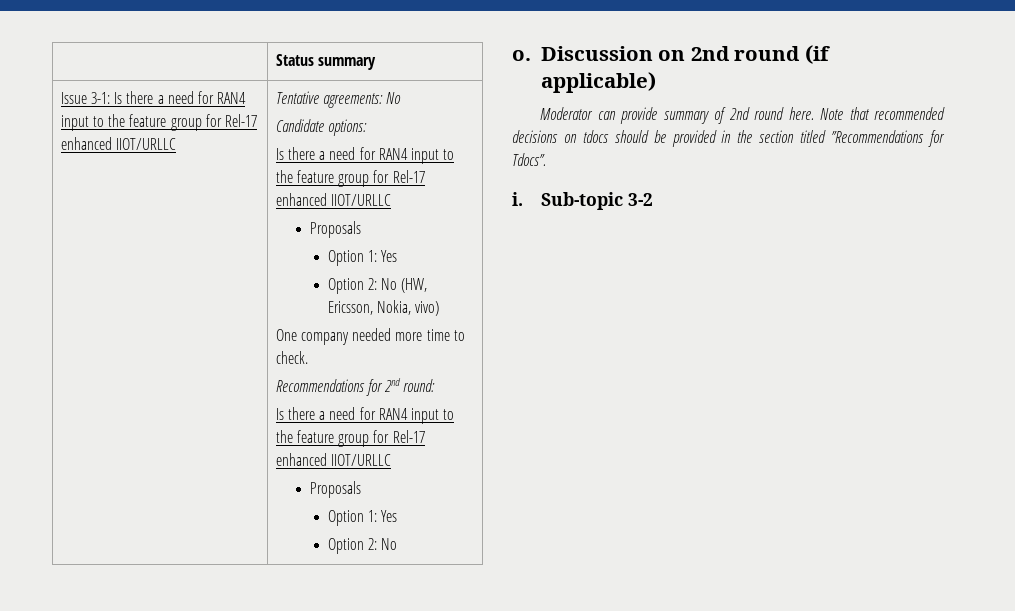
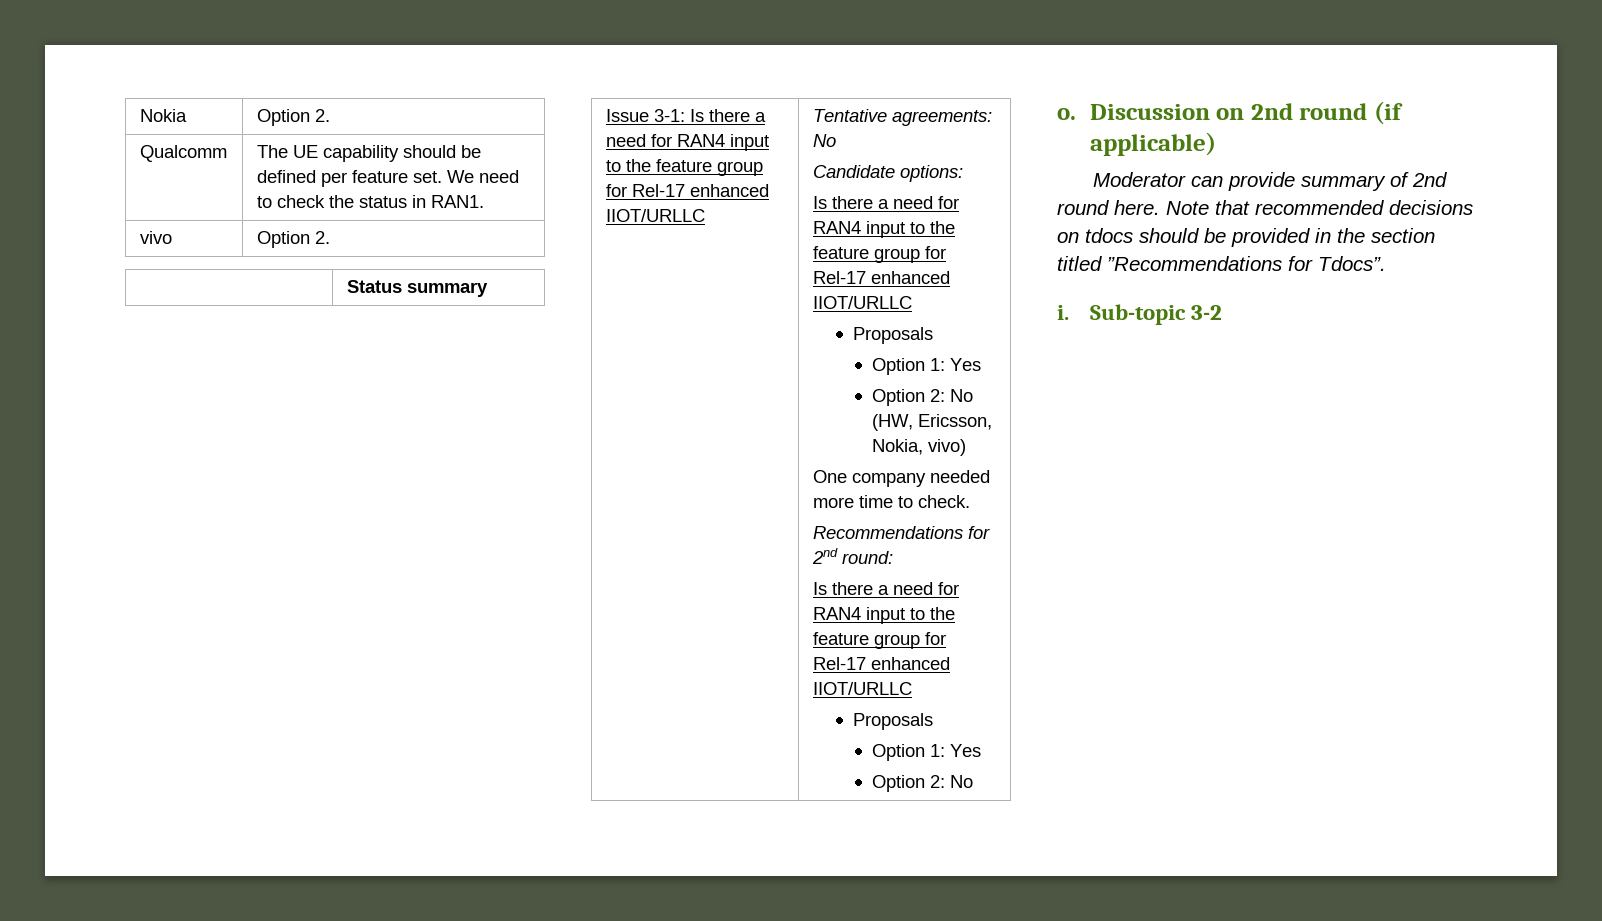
+ Nokia | Option 2.
+ Qualcomm | The UE capability should be defined per feature set. We need to check the status in RAN1.
+ vivo | Option 2.

